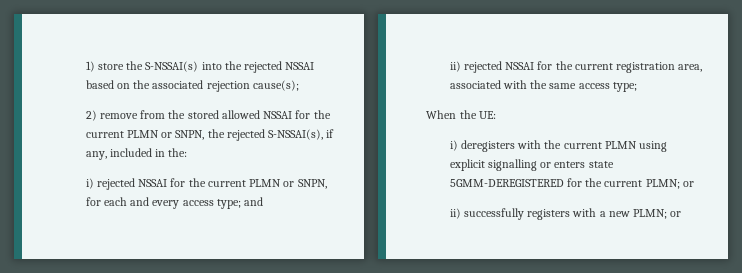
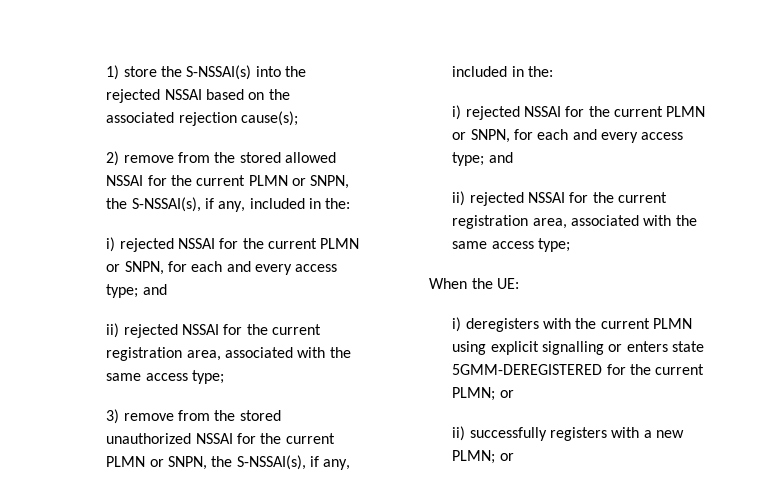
- 2) remove from the stored allowed NSSAI for the current PLMN or SNPN, the rejected S-NSSAI(s), if any, included in the:
+ 2) remove from the stored allowed NSSAI for the current PLMN or SNPN, the S-NSSAI(s), if any, included in the:
+ i) rejected NSSAI for the current PLMN or SNPN, for each and every access type; and
+ ii) rejected NSSAI for the current registration area, associated with the same access type;
+ 3) remove from the stored unauthorized NSSAI for the current PLMN or SNPN, the S-NSSAI(s), if any, included in the:

